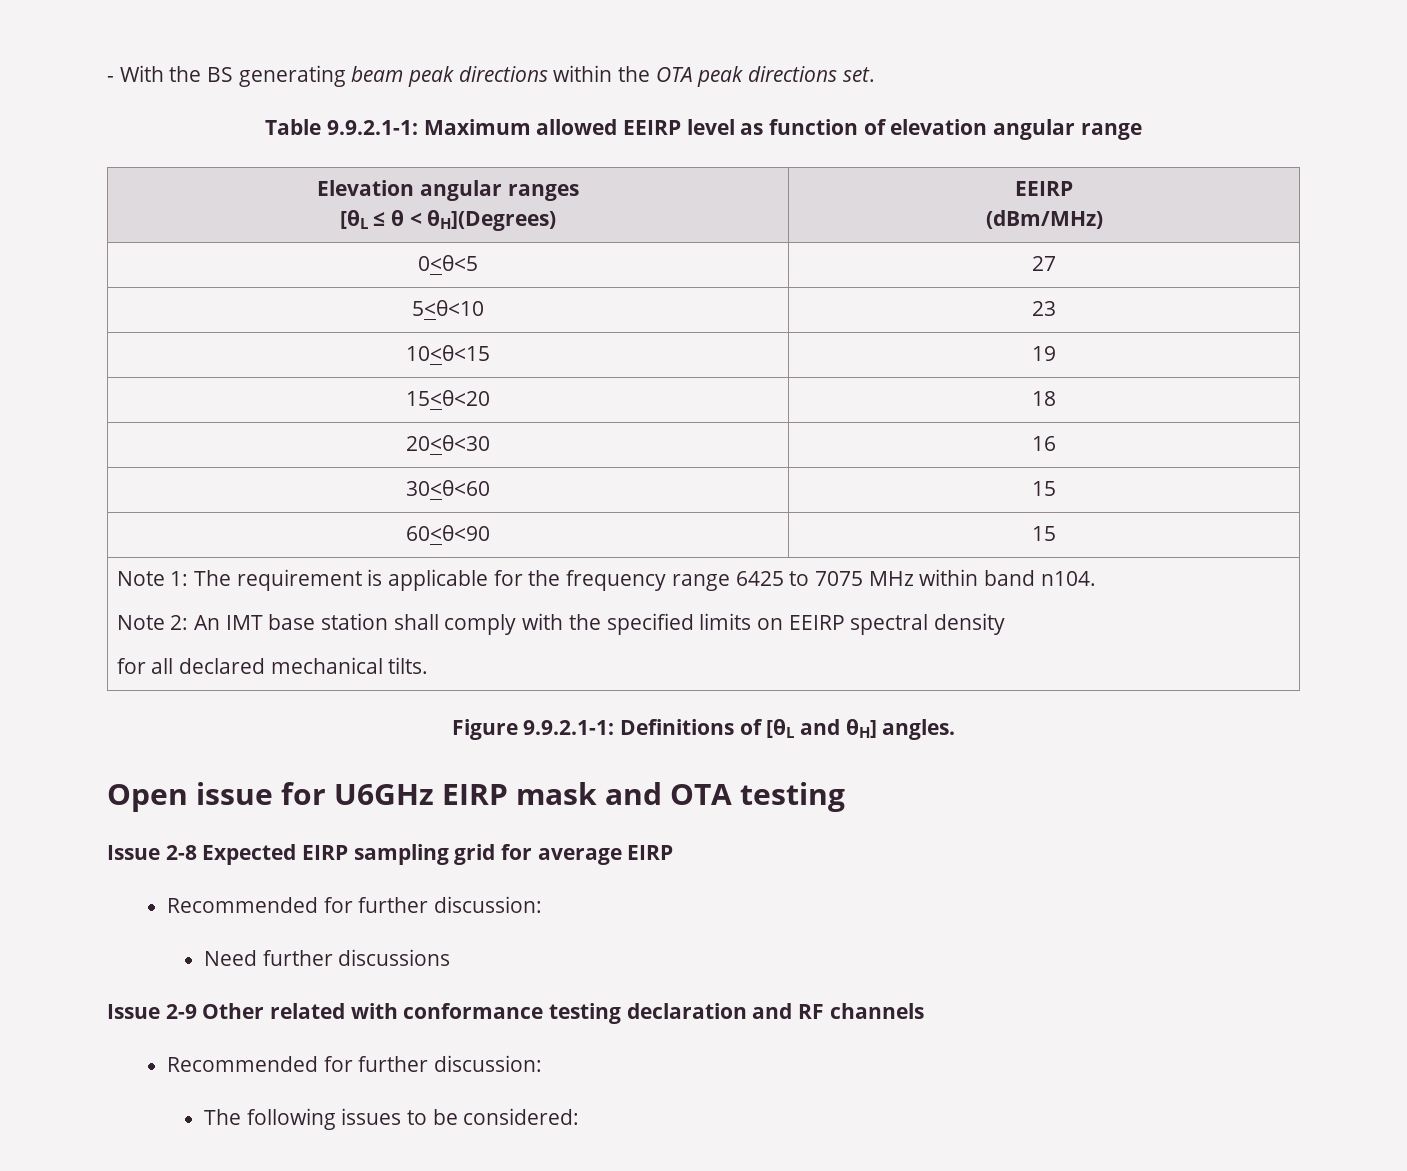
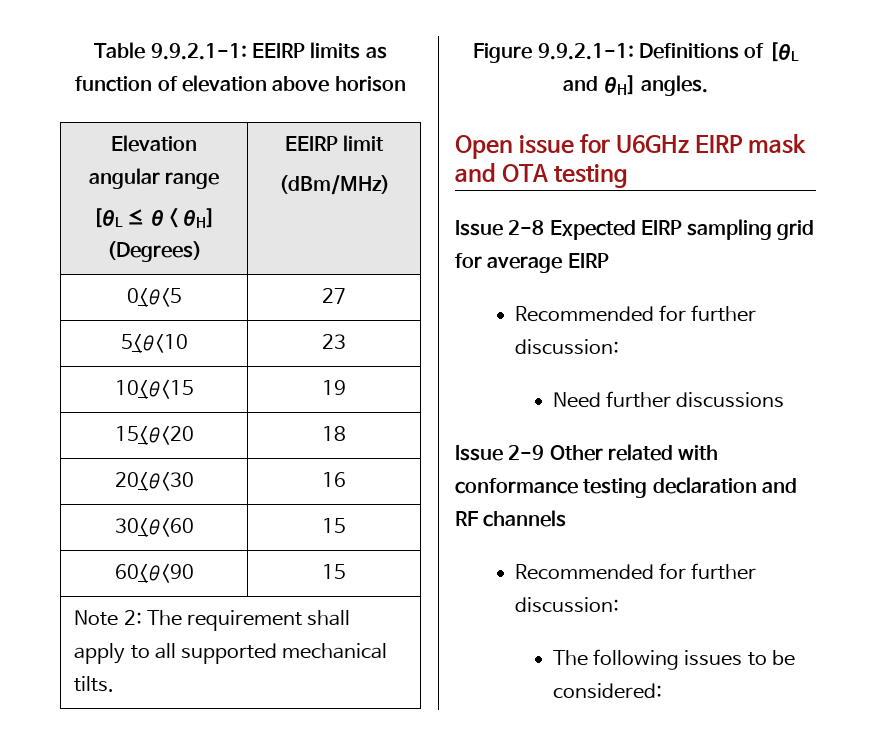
- - With the BS generating beam peak directions within the OTA peak directions set.
- Table 9.9.2.1-1: Maximum allowed EEIRP level as function of elevation angular range
+ Table 9.9.2.1-1: EEIRP limits as function of elevation above horison
- Elevation angular ranges
- [θL ≤ θ < θH](Degrees) | EEIRP
+ Elevation angular range
+ [θL ≤ θ < θH] (Degrees) | EEIRP limit
- Note 1: The requirement is applicable for the frequency range 6425 to 7075 MHz within band n104.
- Note 2: An IMT base station shall comply with the specified limits on EEIRP spectral density
- for all declared mechanical tilts.
+ Note 2: The requirement shall apply to all supported mechanical tilts.

